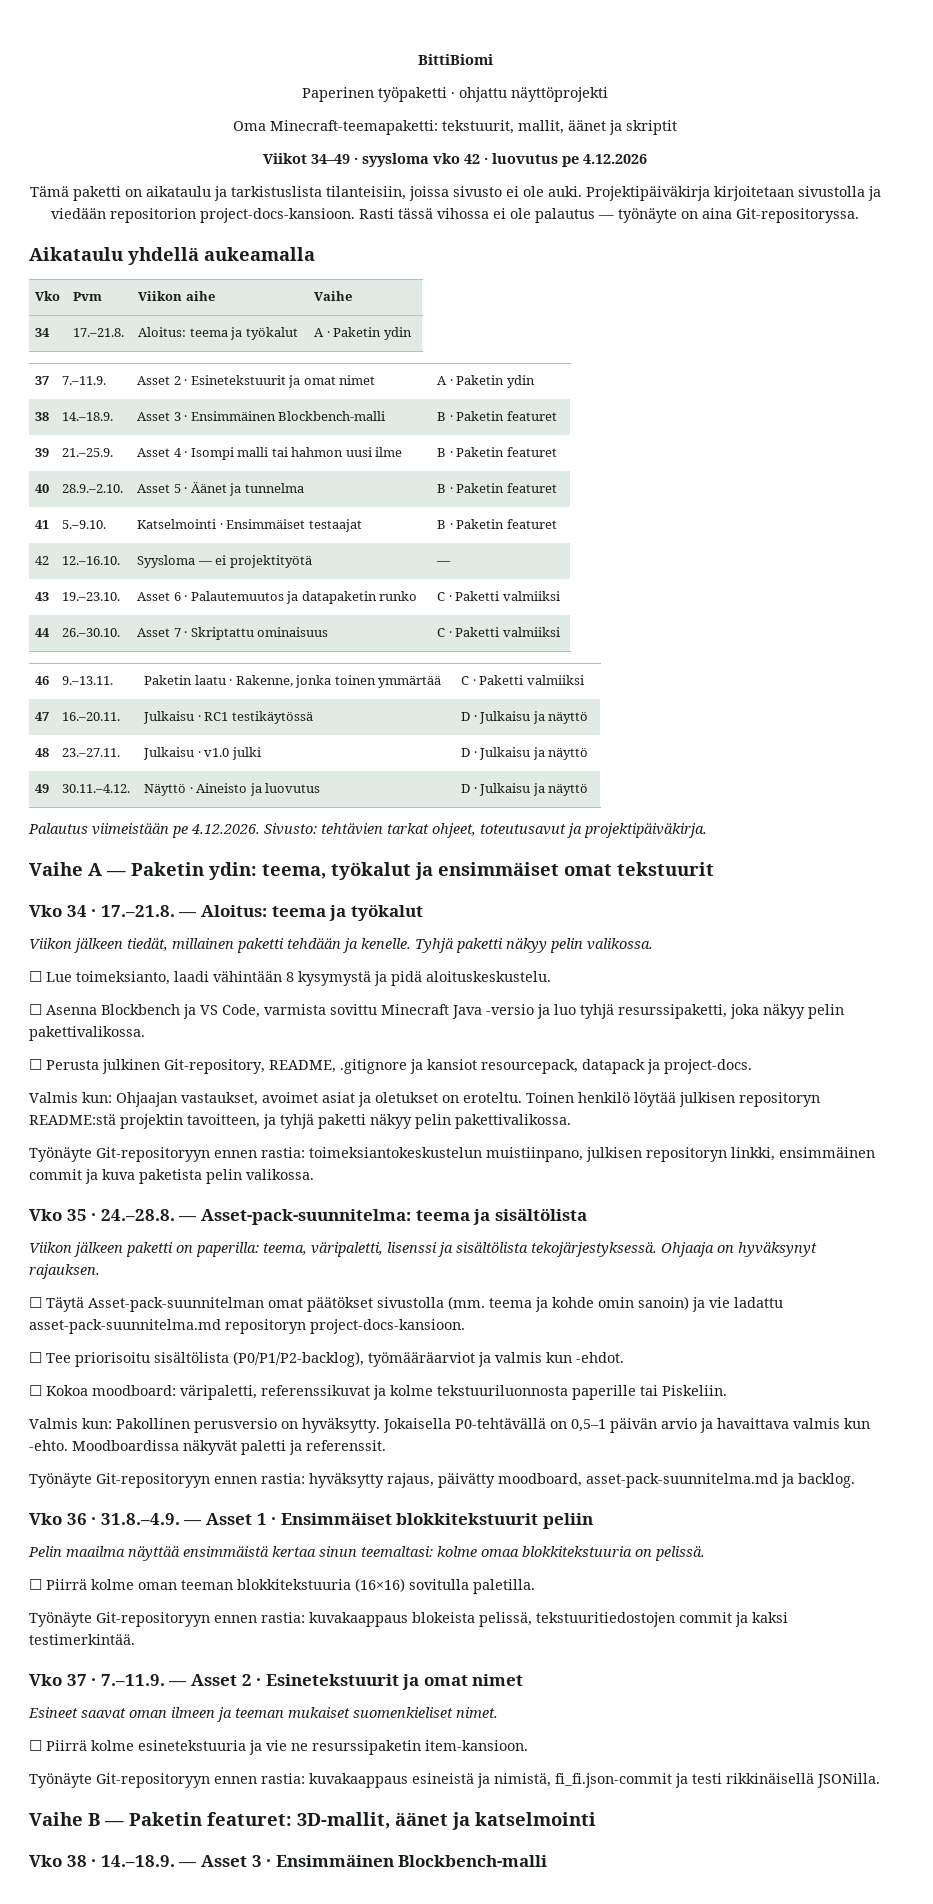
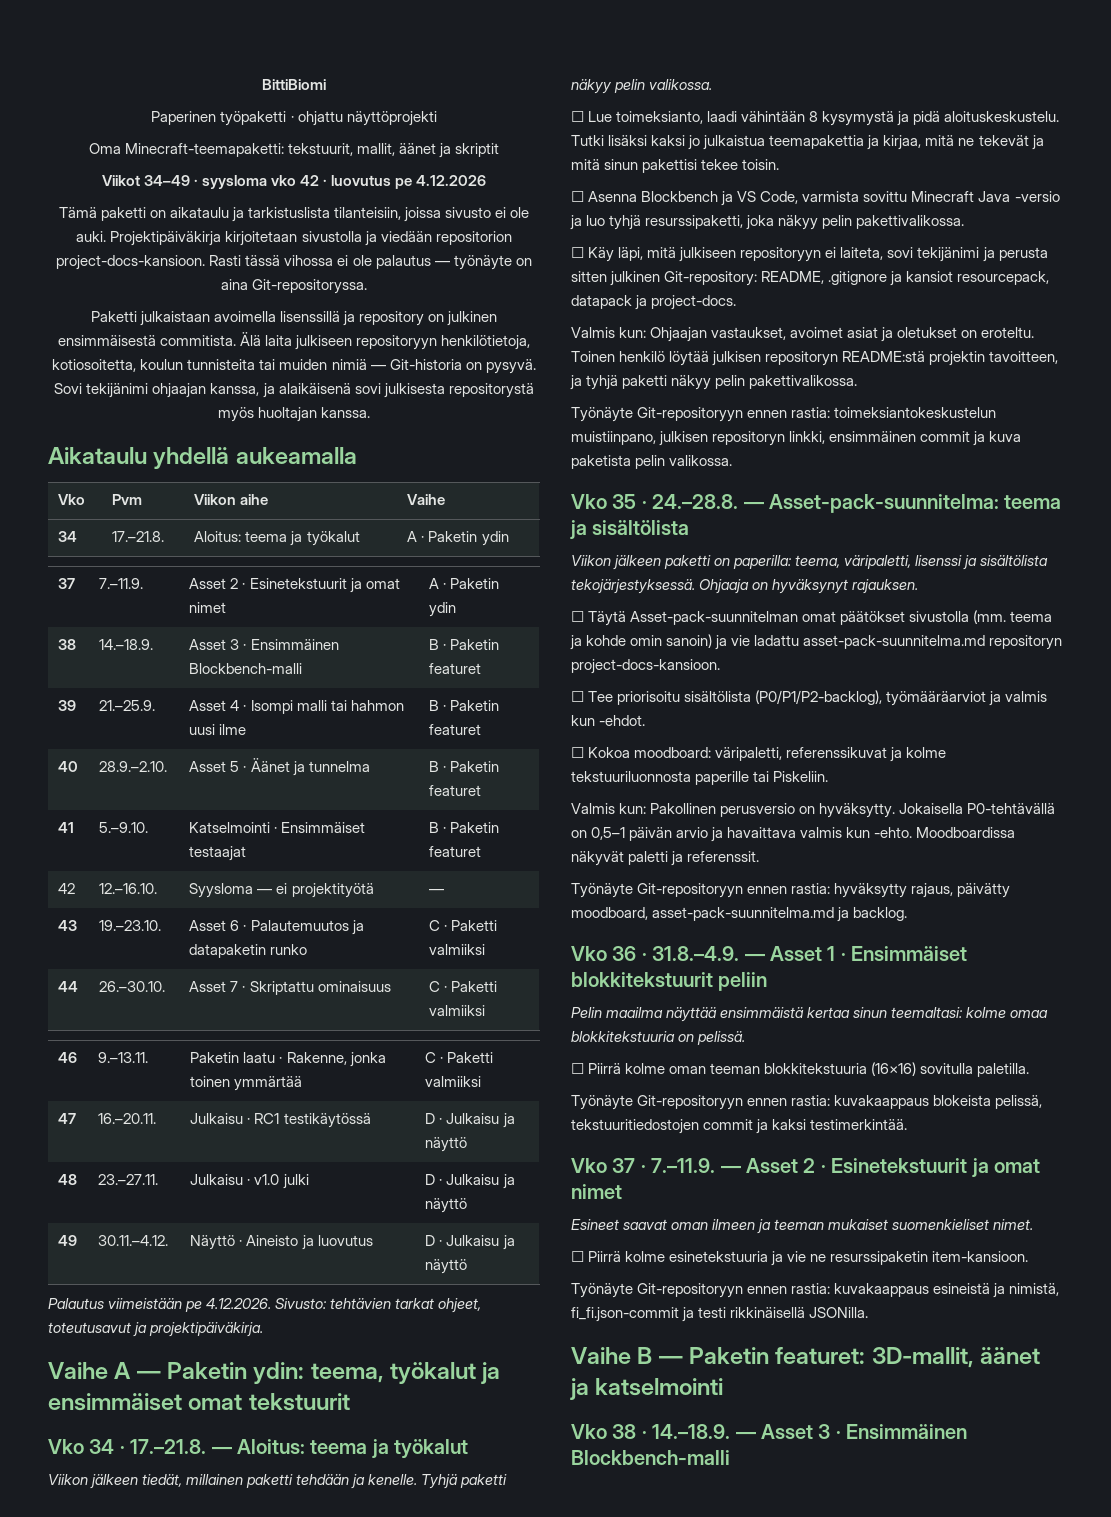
+ Paketti julkaistaan avoimella lisenssillä ja repository on julkinen ensimmäisestä commitista. Älä laita julkiseen repositoryyn henkilötietoja, kotiosoitetta, koulun tunnisteita tai muiden nimiä — Git-historia on pysyvä. Sovi tekijänimi ohjaajan kanssa, ja alaikäisenä sovi julkisesta repositorystä myös huoltajan kanssa.
+ Tutki lisäksi kaksi jo julkaistua teemapakettia ja kirjaa, mitä ne tekevät ja mitä sinun pakettisi tekee toisin.
- ☐ Perusta julkinen Git-repository, README, .gitignore ja kansiot resourcepack, datapack ja project-docs.
+ ☐ Käy läpi, mitä julkiseen repositoryyn ei laiteta, sovi tekijänimi ja perusta sitten julkinen Git-repository: README, .gitignore ja kansiot resourcepack, datapack ja project-docs.

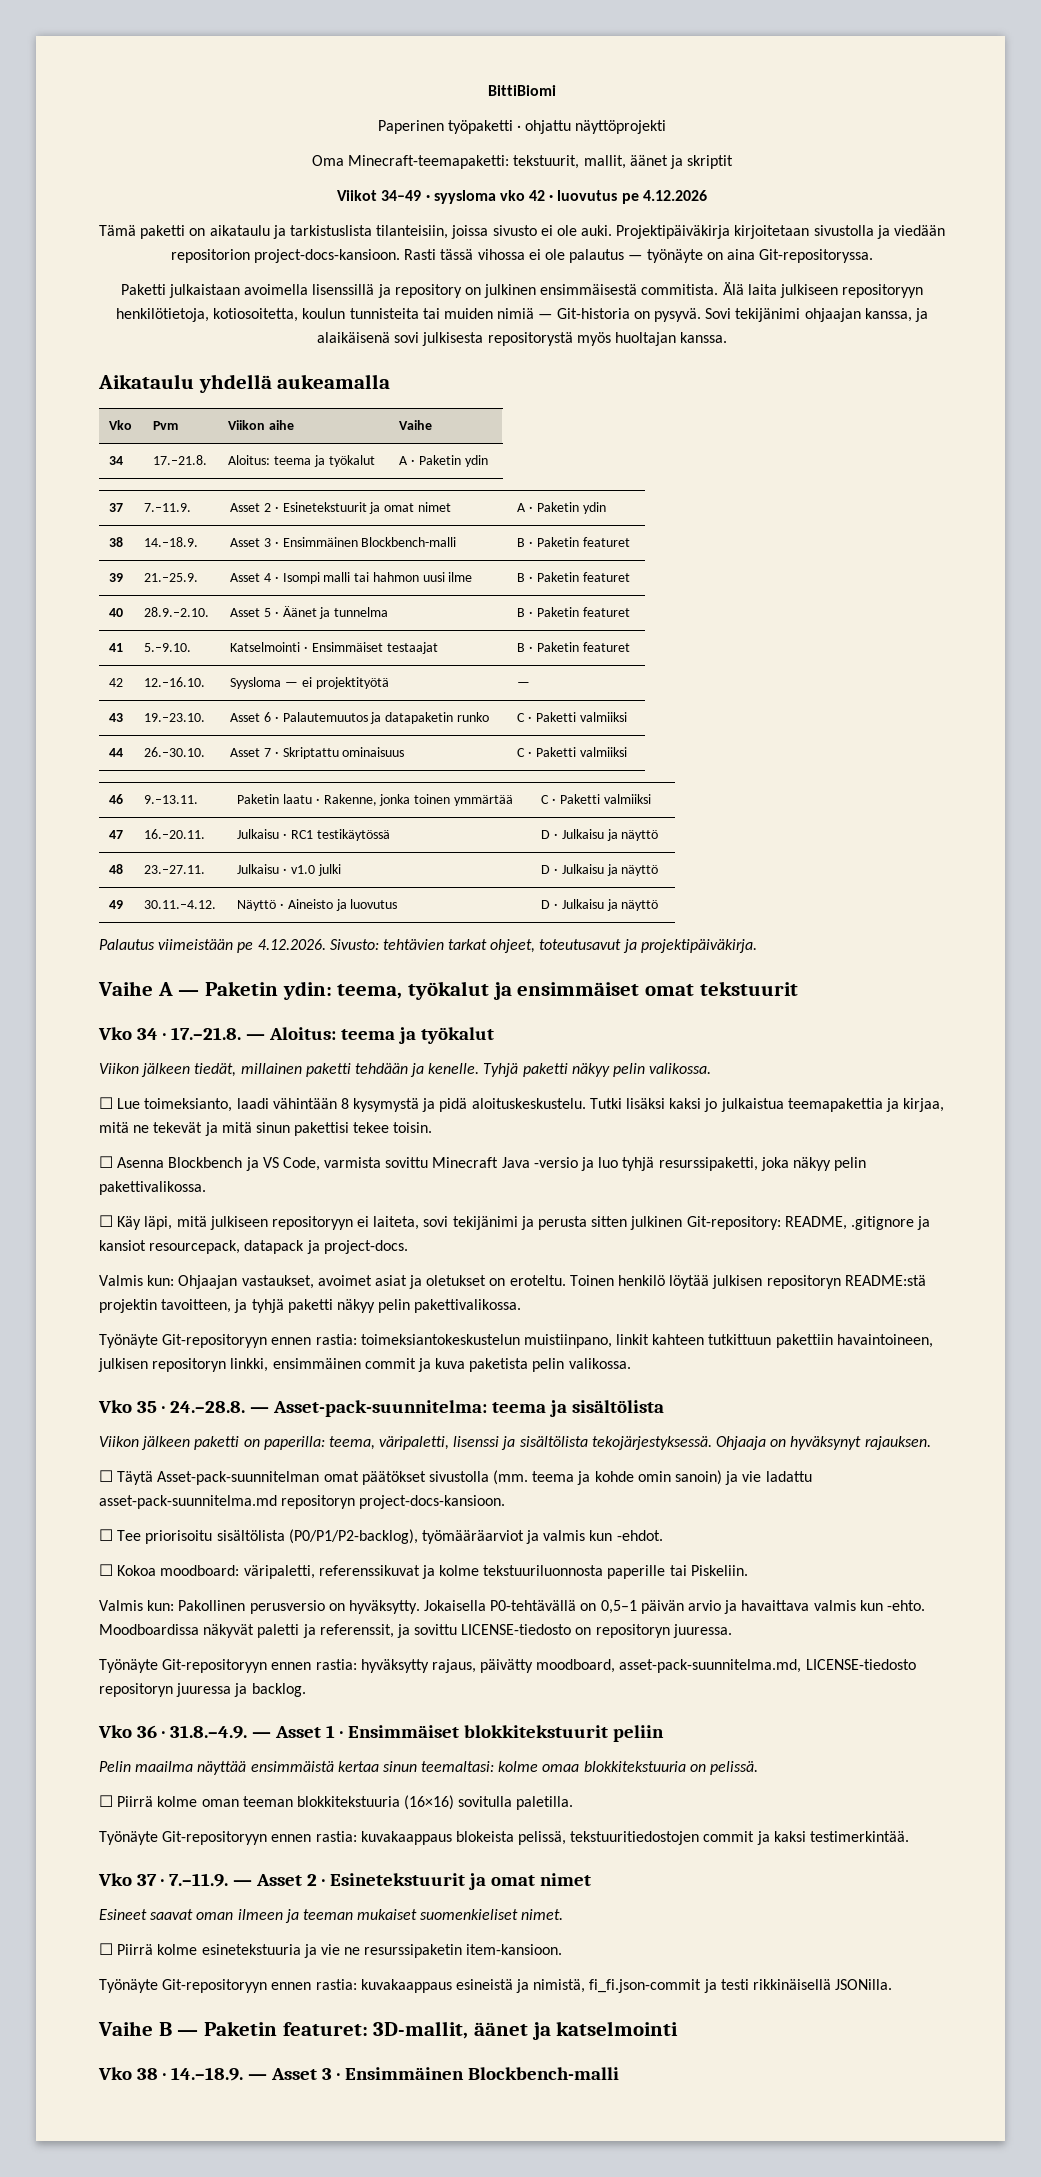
- Työnäyte Git-repositoryyn ennen rastia: toimeksiantokeskustelun muistiinpano, julkisen repositoryn linkki, ensimmäinen commit ja kuva paketista pelin valikossa.
+ Työnäyte Git-repositoryyn ennen rastia: toimeksiantokeskustelun muistiinpano, linkit kahteen tutkittuun pakettiin havaintoineen, julkisen repositoryn linkki, ensimmäinen commit ja kuva paketista pelin valikossa.
- Moodboardissa näkyvät paletti ja referenssit.
+ Moodboardissa näkyvät paletti ja referenssit, ja sovittu LICENSE-tiedosto on repositoryn juuressa.
- Työnäyte Git-repositoryyn ennen rastia: hyväksytty rajaus, päivätty moodboard, asset-pack-suunnitelma.md ja backlog.
+ Työnäyte Git-repositoryyn ennen rastia: hyväksytty rajaus, päivätty moodboard, asset-pack-suunnitelma.md, LICENSE-tiedosto repositoryn juuressa ja backlog.

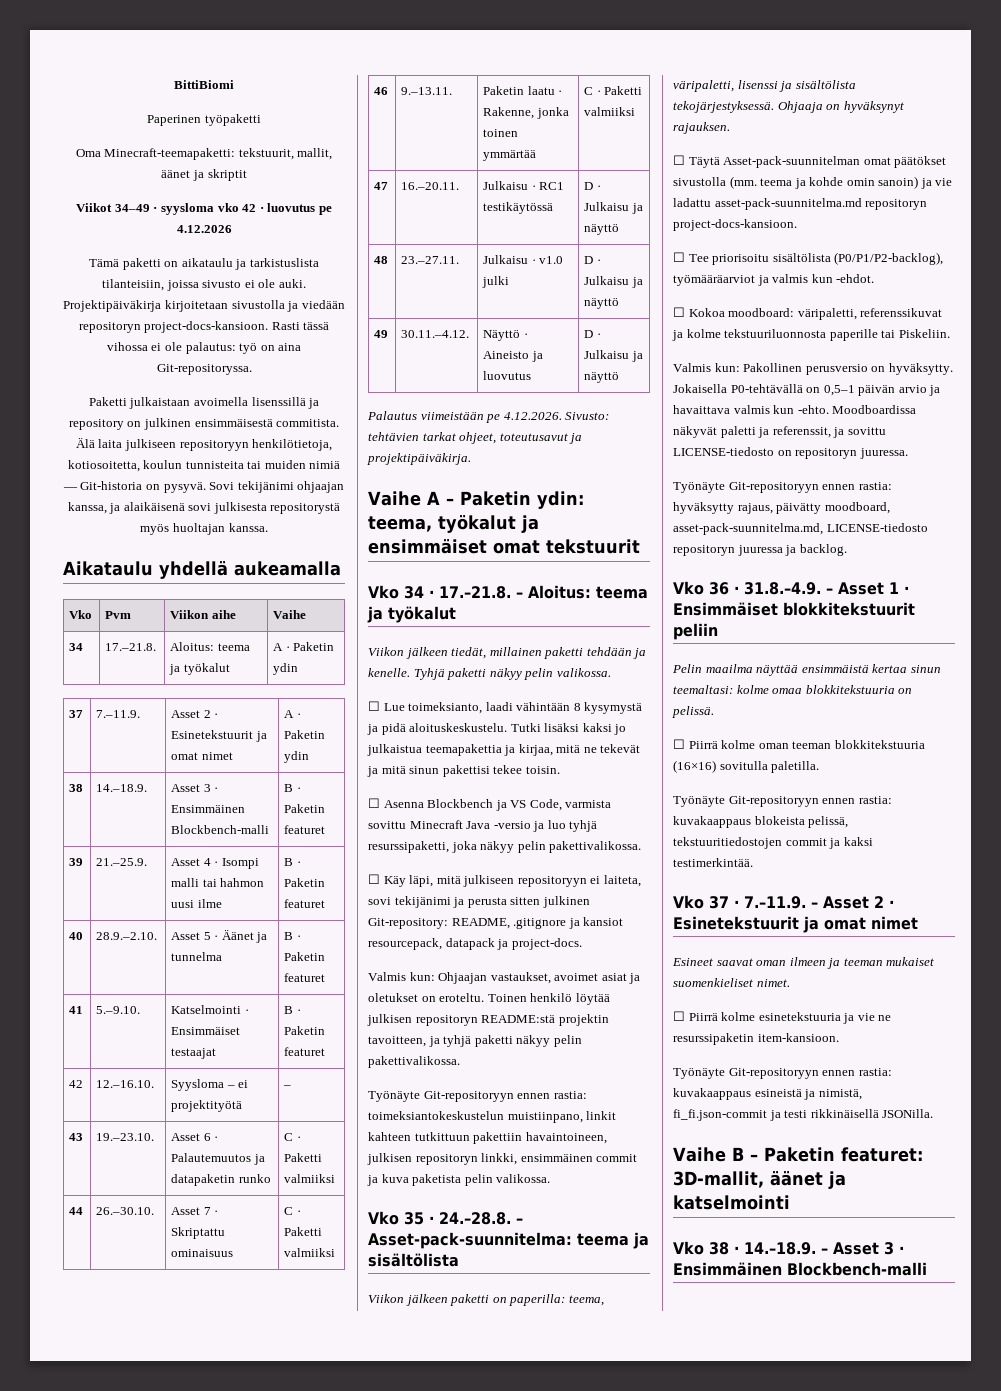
- Paperinen työpaketti · ohjattu näyttöprojekti
+ Paperinen työpaketti
- Projektipäiväkirja kirjoitetaan sivustolla ja viedään repositorion project-docs-kansioon.
+ Projektipäiväkirja kirjoitetaan sivustolla ja viedään repositoryn project-docs-kansioon.
- Rasti tässä vihossa ei ole palautus — työnäyte on aina Git-repositoryssa.
+ Rasti tässä vihossa ei ole palautus: työ on aina Git-repositoryssa.
- 42 | 12.–16.10. | Syysloma — ei projektityötä | —
+ 42 | 12.–16.10. | Syysloma – ei projektityötä | –
- Vaihe A — Paketin ydin: teema, työkalut ja ensimmäiset omat tekstuurit
+ Vaihe A – Paketin ydin: teema, työkalut ja ensimmäiset omat tekstuurit
- Vko 34 · 17.–21.8. — Aloitus: teema ja työkalut
+ Vko 34 · 17.–21.8. – Aloitus: teema ja työkalut
- Vko 35 · 24.–28.8. — Asset-pack-suunnitelma: teema ja sisältölista
+ Vko 35 · 24.–28.8. – Asset-pack-suunnitelma: teema ja sisältölista
- Vko 36 · 31.8.–4.9. — Asset 1 · Ensimmäiset blokkitekstuurit peliin
+ Vko 36 · 31.8.–4.9. – Asset 1 · Ensimmäiset blokkitekstuurit peliin
- Vko 37 · 7.–11.9. — Asset 2 · Esinetekstuurit ja omat nimet
+ Vko 37 · 7.–11.9. – Asset 2 · Esinetekstuurit ja omat nimet
- Vaihe B — Paketin featuret: 3D-mallit, äänet ja katselmointi
+ Vaihe B – Paketin featuret: 3D-mallit, äänet ja katselmointi
- Vko 38 · 14.–18.9. — Asset 3 · Ensimmäinen Blockbench-malli
+ Vko 38 · 14.–18.9. – Asset 3 · Ensimmäinen Blockbench-malli

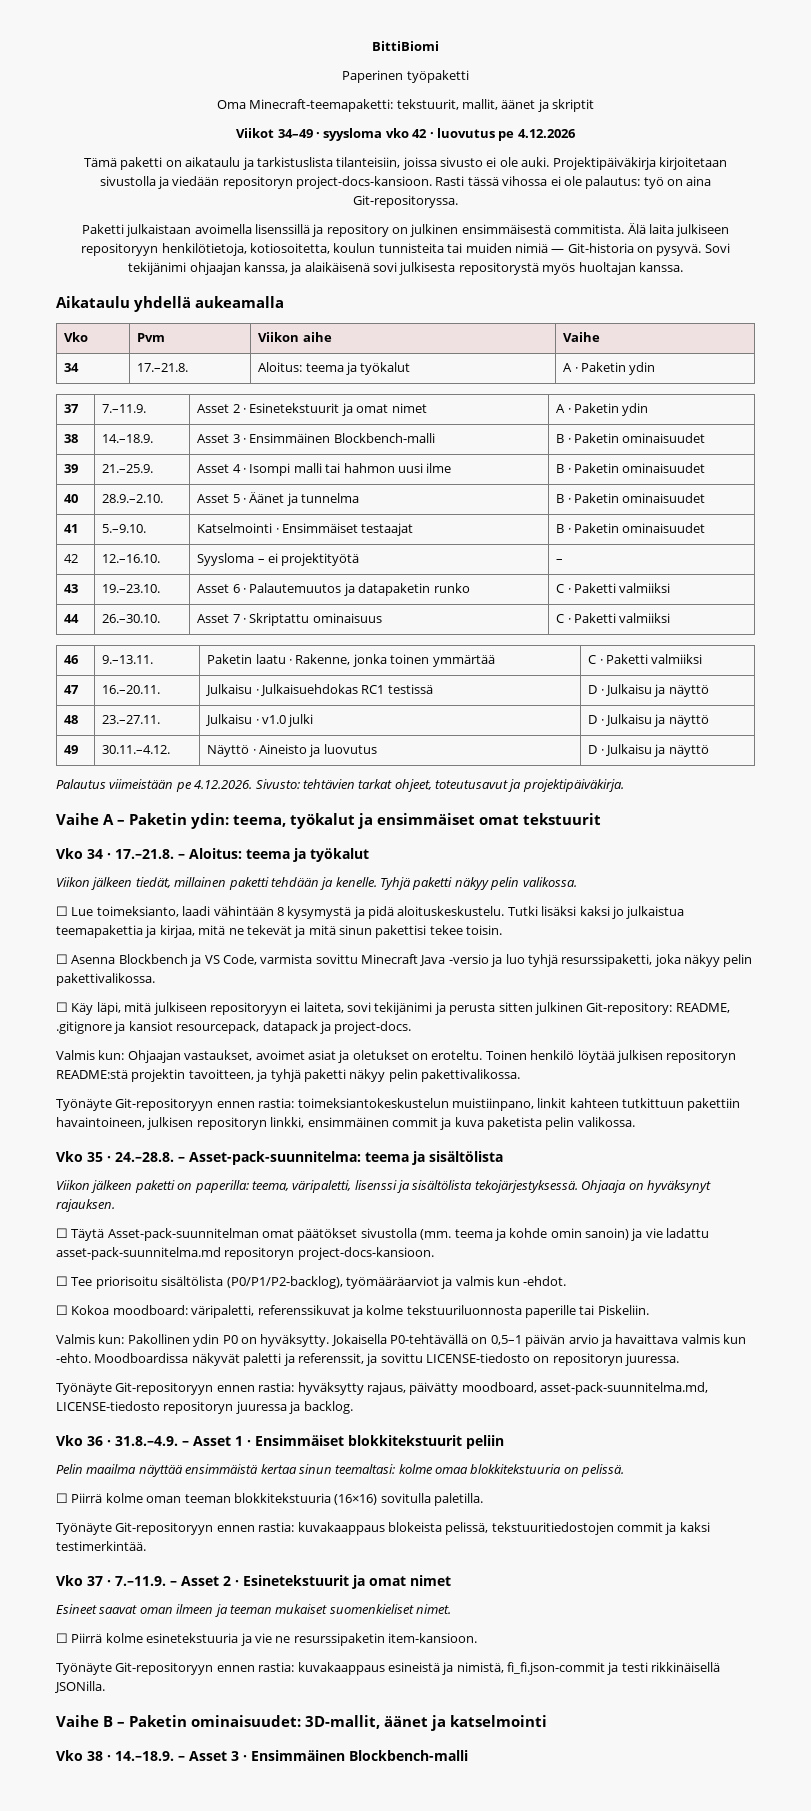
- 38 | 14.–18.9. | Asset 3 · Ensimmäinen Blockbench-malli | B · Paketin featuret
+ 38 | 14.–18.9. | Asset 3 · Ensimmäinen Blockbench-malli | B · Paketin ominaisuudet
- 39 | 21.–25.9. | Asset 4 · Isompi malli tai hahmon uusi ilme | B · Paketin featuret
+ 39 | 21.–25.9. | Asset 4 · Isompi malli tai hahmon uusi ilme | B · Paketin ominaisuudet
- 40 | 28.9.–2.10. | Asset 5 · Äänet ja tunnelma | B · Paketin featuret
+ 40 | 28.9.–2.10. | Asset 5 · Äänet ja tunnelma | B · Paketin ominaisuudet
- 41 | 5.–9.10. | Katselmointi · Ensimmäiset testaajat | B · Paketin featuret
+ 41 | 5.–9.10. | Katselmointi · Ensimmäiset testaajat | B · Paketin ominaisuudet
- 47 | 16.–20.11. | Julkaisu · RC1 testikäytössä | D · Julkaisu ja näyttö
+ 47 | 16.–20.11. | Julkaisu · Julkaisuehdokas RC1 testissä | D · Julkaisu ja näyttö
- Valmis kun: Pakollinen perusversio on hyväksytty.
+ Valmis kun: Pakollinen ydin P0 on hyväksytty.
- Vaihe B – Paketin featuret: 3D-mallit, äänet ja katselmointi
+ Vaihe B – Paketin ominaisuudet: 3D-mallit, äänet ja katselmointi

